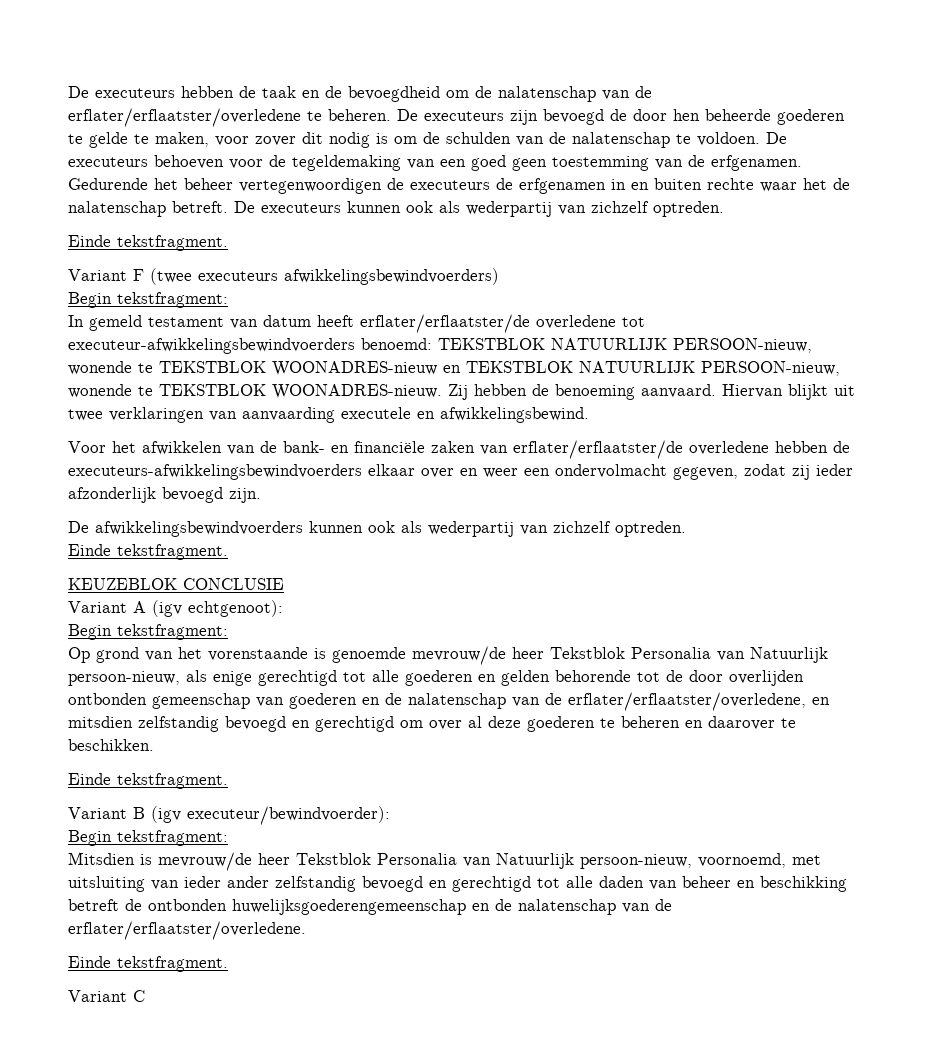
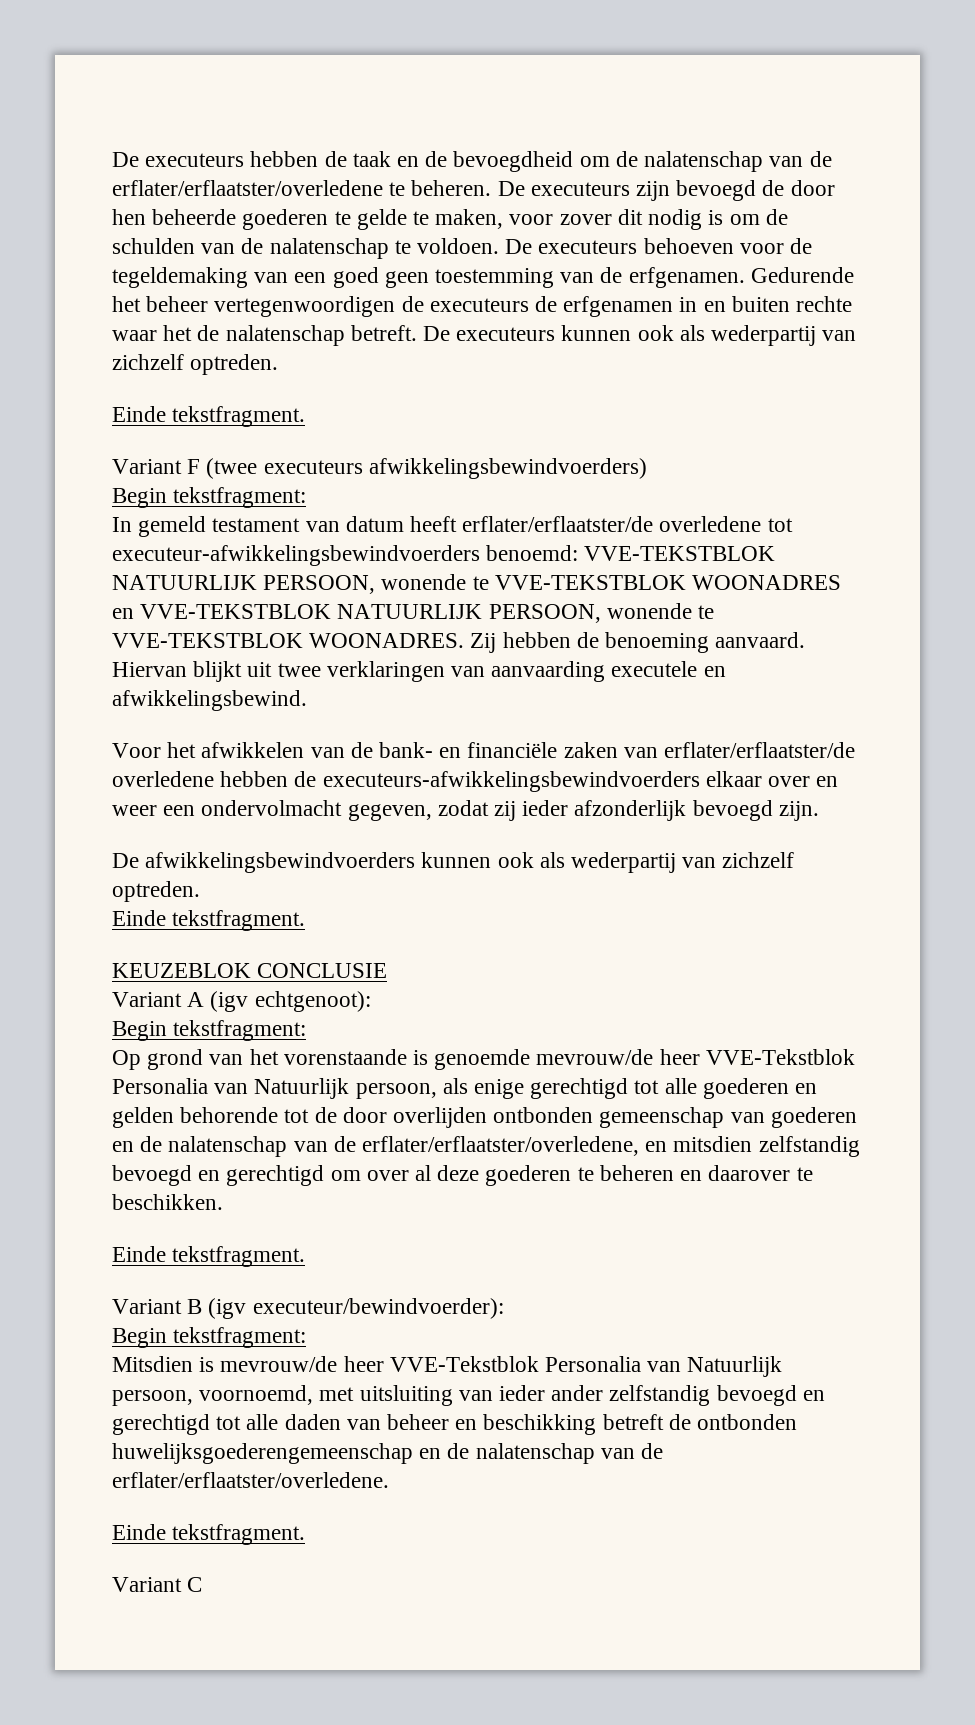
- In gemeld testament van datum heeft erflater/erflaatster/de overledene tot executeur-afwikkelingsbewindvoerders benoemd: TEKSTBLOK NATUURLIJK PERSOON-nieuw, wonende te TEKSTBLOK WOONADRES-nieuw en TEKSTBLOK NATUURLIJK PERSOON-nieuw, wonende te TEKSTBLOK WOONADRES-nieuw.
+ In gemeld testament van datum heeft erflater/erflaatster/de overledene tot executeur-afwikkelingsbewindvoerders benoemd: VVE-TEKSTBLOK NATUURLIJK PERSOON, wonende te VVE-TEKSTBLOK WOONADRES en VVE-TEKSTBLOK NATUURLIJK PERSOON, wonende te VVE-TEKSTBLOK WOONADRES.
- Op grond van het vorenstaande is genoemde mevrouw/de heer Tekstblok Personalia van Natuurlijk persoon-nieuw, als enige gerechtigd tot alle goederen en gelden behorende tot de door overlijden ontbonden gemeenschap van goederen en de nalatenschap van de erflater/erflaatster/overledene, en mitsdien zelfstandig bevoegd en gerechtigd om over al deze goederen te beheren en daarover te beschikken.
+ Op grond van het vorenstaande is genoemde mevrouw/de heer VVE-Tekstblok Personalia van Natuurlijk persoon, als enige gerechtigd tot alle goederen en gelden behorende tot de door overlijden ontbonden gemeenschap van goederen en de nalatenschap van de erflater/erflaatster/overledene, en mitsdien zelfstandig bevoegd en gerechtigd om over al deze goederen te beheren en daarover te beschikken.
- Mitsdien is mevrouw/de heer Tekstblok Personalia van Natuurlijk persoon-nieuw, voornoemd, met uitsluiting van ieder ander zelfstandig bevoegd en gerechtigd tot alle daden van beheer en beschikking betreft de ontbonden huwelijksgoederengemeenschap en de nalatenschap van de erflater/erflaatster/overledene.
+ Mitsdien is mevrouw/de heer VVE-Tekstblok Personalia van Natuurlijk persoon, voornoemd, met uitsluiting van ieder ander zelfstandig bevoegd en gerechtigd tot alle daden van beheer en beschikking betreft de ontbonden huwelijksgoederengemeenschap en de nalatenschap van de erflater/erflaatster/overledene.

